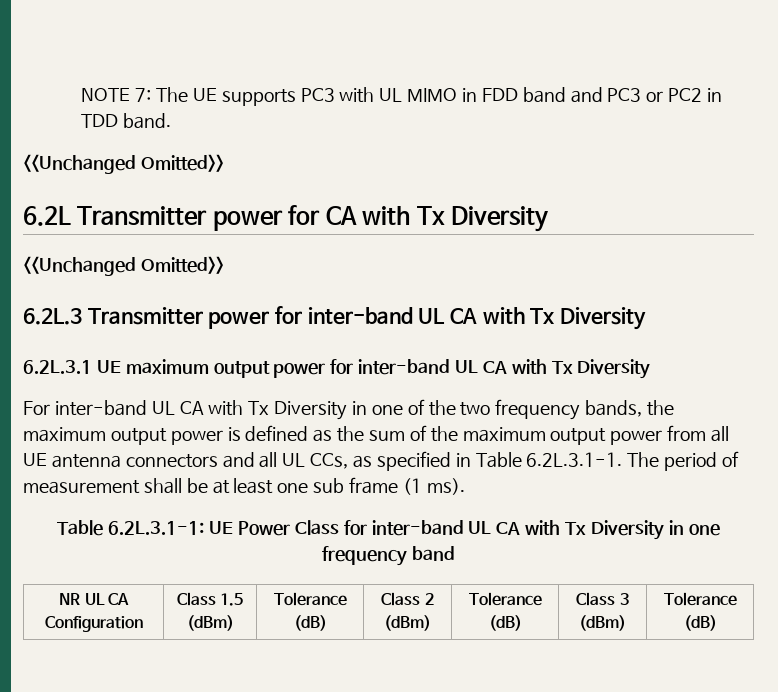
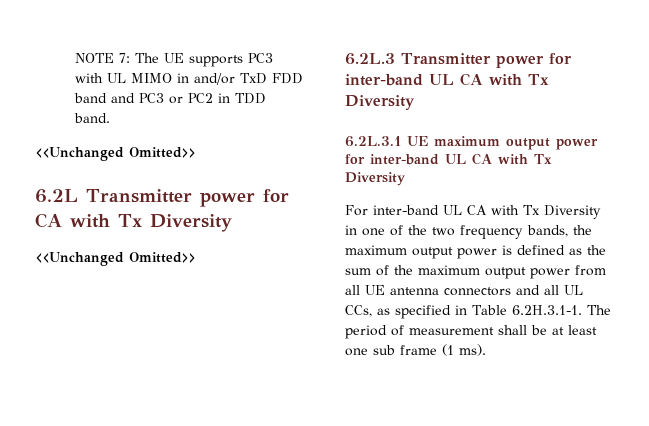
- NOTE 7: The UE supports PC3 with UL MIMO in FDD band and PC3 or PC2 in TDD band.
+ NOTE 7: The UE supports PC3 with UL MIMO in and/or TxD FDD band and PC3 or PC2 in TDD band.
- For inter-band UL CA with Tx Diversity in one of the two frequency bands, the maximum output power is defined as the sum of the maximum output power from all UE antenna connectors and all UL CCs, as specified in Table 6.2L.3.1-1. The period of measurement shall be at least one sub frame (1 ms).
+ For inter-band UL CA with Tx Diversity in one of the two frequency bands, the maximum output power is defined as the sum of the maximum output power from all UE antenna connectors and all UL CCs, as specified in Table 6.2H.3.1-1. The period of measurement shall be at least one sub frame (1 ms).
- Table 6.2L.3.1-1: UE Power Class for inter-band UL CA with Tx Diversity in one frequency band
- NR UL CA Configuration | Class 1.5 (dBm) | Tolerance (dB) | Class 2 (dBm) | Tolerance (dB) | Class 3 (dBm) | Tolerance (dB)

